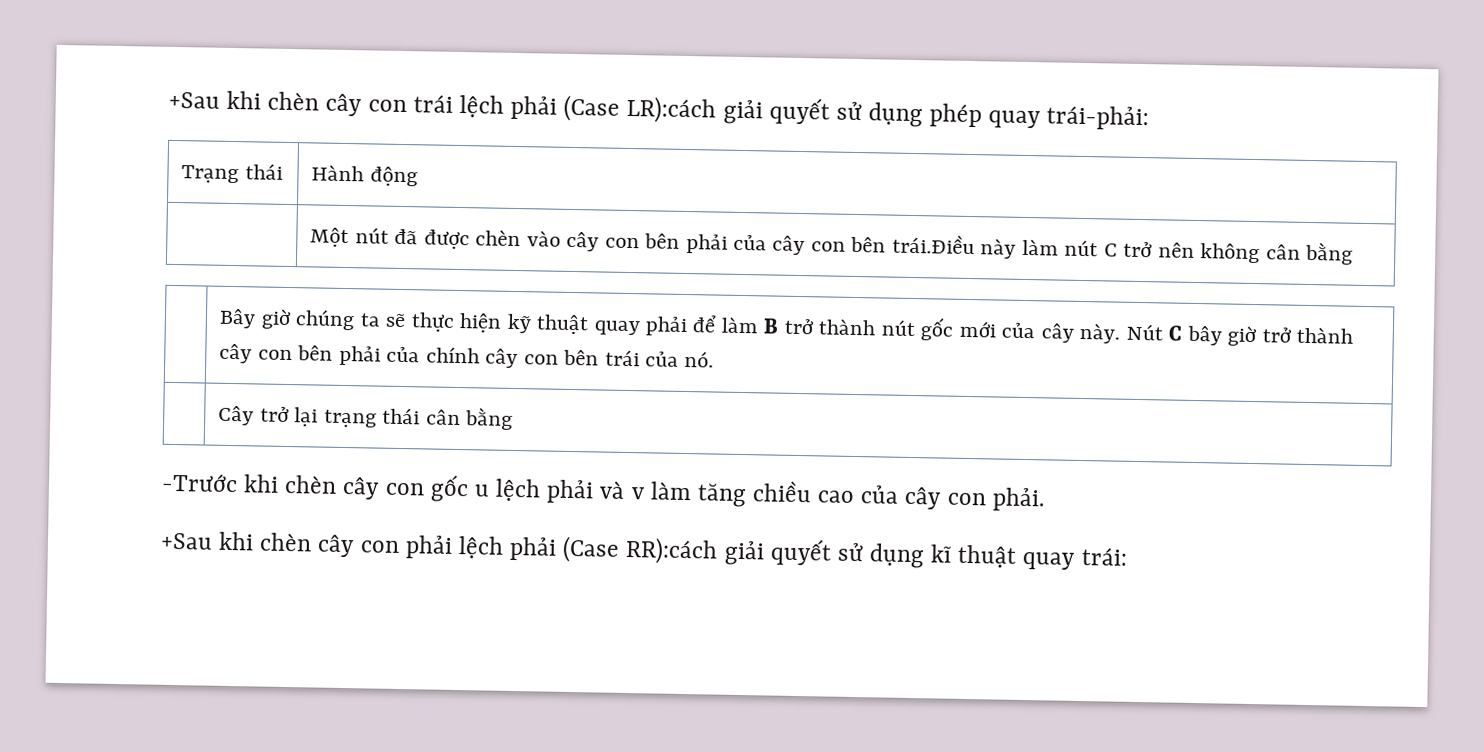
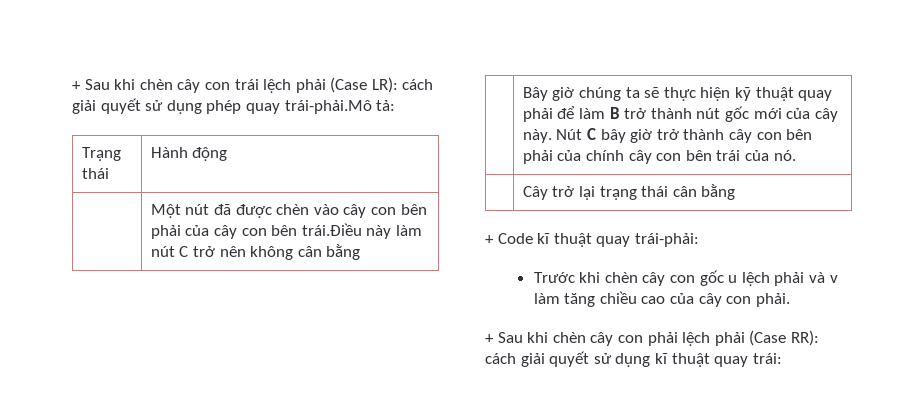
- +Sau khi chèn cây con trái lệch phải (Case LR):cách giải quyết sử dụng phép quay trái-phải:
+ + Sau khi chèn cây con trái lệch phải (Case LR): cách giải quyết sử dụng phép quay trái-phải.Mô tả:
- -Trước khi chèn cây con gốc u lệch phải và v làm tăng chiều cao của cây con phải.
+ + Code kĩ thuật quay trái-phải:
+ Trước khi chèn cây con gốc u lệch phải và v làm tăng chiều cao của cây con phải.
- +Sau khi chèn cây con phải lệch phải (Case RR):cách giải quyết sử dụng kĩ thuật quay trái:
+ + Sau khi chèn cây con phải lệch phải (Case RR): cách giải quyết sử dụng kĩ thuật quay trái:

